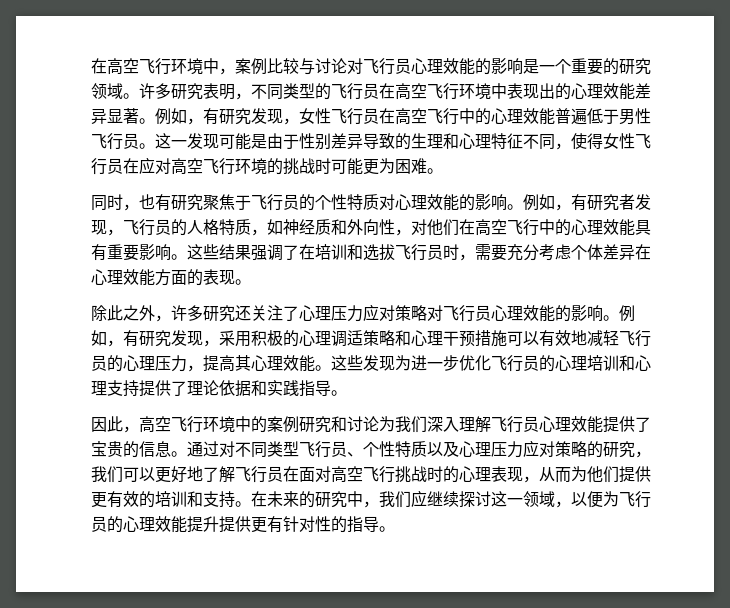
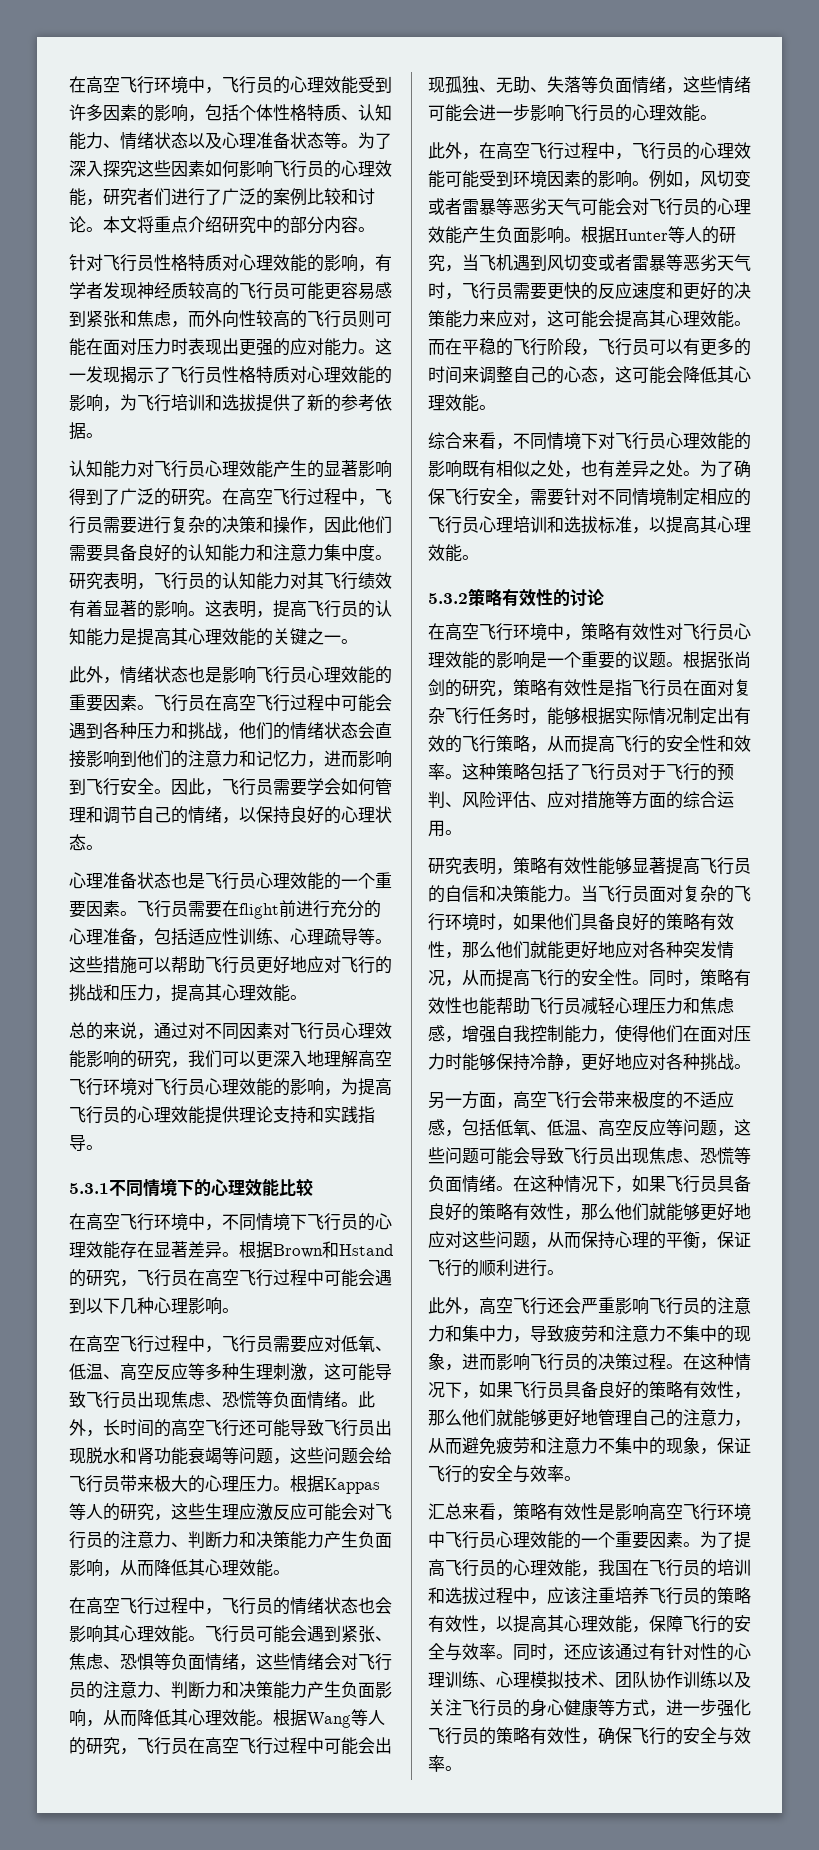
- 在高空飞行环境中，案例比较与讨论对飞行员心理效能的影响是一个重要的研究领域。许多研究表明，不同类型的飞行员在高空飞行环境中表现出的心理效能差异显著。例如，有研究发现，女性飞行员在高空飞行中的心理效能普遍低于男性飞行员。这一发现可能是由于性别差异导致的生理和心理特征不同，使得女性飞行员在应对高空飞行环境的挑战时可能更为困难。
- 同时，也有研究聚焦于飞行员的个性特质对心理效能的影响。例如，有研究者发现，飞行员的人格特质，如神经质和外向性，对他们在高空飞行中的心理效能具有重要影响。这些结果强调了在培训和选拔飞行员时，需要充分考虑个体差异在心理效能方面的表现。
- 除此之外，许多研究还关注了心理压力应对策略对飞行员心理效能的影响。例如，有研究发现，采用积极的心理调适策略和心理干预措施可以有效地减轻飞行员的心理压力，提高其心理效能。这些发现为进一步优化飞行员的心理培训和心理支持提供了理论依据和实践指导。
- 因此，高空飞行环境中的案例研究和讨论为我们深入理解飞行员心理效能提供了宝贵的信息。通过对不同类型飞行员、个性特质以及心理压力应对策略的研究，我们可以更好地了解飞行员在面对高空飞行挑战时的心理表现，从而为他们提供更有效的培训和支持。在未来的研究中，我们应继续探讨这一领域，以便为飞行员的心理效能提升提供更有针对性的指导。
+ 在高空飞行环境中，飞行员的心理效能受到许多因素的影响，包括个体性格特质、认知能力、情绪状态以及心理准备状态等。为了深入探究这些因素如何影响飞行员的心理效能，研究者们进行了广泛的案例比较和讨论。本文将重点介绍研究中的部分内容。
+ 针对飞行员性格特质对心理效能的影响，有学者发现神经质较高的飞行员可能更容易感到紧张和焦虑，而外向性较高的飞行员则可能在面对压力时表现出更强的应对能力。这一发现揭示了飞行员性格特质对心理效能的影响，为飞行培训和选拔提供了新的参考依据。
+ 认知能力对飞行员心理效能产生的显著影响得到了广泛的研究。在高空飞行过程中，飞行员需要进行复杂的决策和操作，因此他们需要具备良好的认知能力和注意力集中度。研究表明，飞行员的认知能力对其飞行绩效有着显著的影响。这表明，提高飞行员的认知能力是提高其心理效能的关键之一。
+ 此外，情绪状态也是影响飞行员心理效能的重要因素。飞行员在高空飞行过程中可能会遇到各种压力和挑战，他们的情绪状态会直接影响到他们的注意力和记忆力，进而影响到飞行安全。因此，飞行员需要学会如何管理和调节自己的情绪，以保持良好的心理状态。
+ 心理准备状态也是飞行员心理效能的一个重要因素。飞行员需要在flight前进行充分的心理准备，包括适应性训练、心理疏导等。这些措施可以帮助飞行员更好地应对飞行的挑战和压力，提高其心理效能。
+ 总的来说，通过对不同因素对飞行员心理效能影响的研究，我们可以更深入地理解高空飞行环境对飞行员心理效能的影响，为提高飞行员的心理效能提供理论支持和实践指导。
+ 5.3.1不同情境下的心理效能比较
+ 在高空飞行环境中，不同情境下飞行员的心理效能存在显著差异。根据Brown和Hstand的研究，飞行员在高空飞行过程中可能会遇到以下几种心理影响。
+ 在高空飞行过程中，飞行员需要应对低氧、低温、高空反应等多种生理刺激，这可能导致飞行员出现焦虑、恐慌等负面情绪。此外，长时间的高空飞行还可能导致飞行员出现脱水和肾功能衰竭等问题，这些问题会给飞行员带来极大的心理压力。根据Kappas等人的研究，这些生理应激反应可能会对飞行员的注意力、判断力和决策能力产生负面影响，从而降低其心理效能。
+ 在高空飞行过程中，飞行员的情绪状态也会影响其心理效能。飞行员可能会遇到紧张、焦虑、恐惧等负面情绪，这些情绪会对飞行员的注意力、判断力和决策能力产生负面影响，从而降低其心理效能。根据Wang等人的研究，飞行员在高空飞行过程中可能会出现孤独、无助、失落等负面情绪，这些情绪可能会进一步影响飞行员的心理效能。
+ 此外，在高空飞行过程中，飞行员的心理效能可能受到环境因素的影响。例如，风切变或者雷暴等恶劣天气可能会对飞行员的心理效能产生负面影响。根据Hunter等人的研究，当飞机遇到风切变或者雷暴等恶劣天气时，飞行员需要更快的反应速度和更好的决策能力来应对，这可能会提高其心理效能。而在平稳的飞行阶段，飞行员可以有更多的时间来调整自己的心态，这可能会降低其心理效能。
+ 综合来看，不同情境下对飞行员心理效能的影响既有相似之处，也有差异之处。为了确保飞行安全，需要针对不同情境制定相应的飞行员心理培训和选拔标准，以提高其心理效能。
+ 5.3.2策略有效性的讨论
+ 在高空飞行环境中，策略有效性对飞行员心理效能的影响是一个重要的议题。根据张尚剑的研究，策略有效性是指飞行员在面对复杂飞行任务时，能够根据实际情况制定出有效的飞行策略，从而提高飞行的安全性和效率。这种策略包括了飞行员对于飞行的预判、风险评估、应对措施等方面的综合运用。
+ 研究表明，策略有效性能够显著提高飞行员的自信和决策能力。当飞行员面对复杂的飞行环境时，如果他们具备良好的策略有效性，那么他们就能更好地应对各种突发情况，从而提高飞行的安全性。同时，策略有效性也能帮助飞行员减轻心理压力和焦虑感，增强自我控制能力，使得他们在面对压力时能够保持冷静，更好地应对各种挑战。
+ 另一方面，高空飞行会带来极度的不适应感，包括低氧、低温、高空反应等问题，这些问题可能会导致飞行员出现焦虑、恐慌等负面情绪。在这种情况下，如果飞行员具备良好的策略有效性，那么他们就能够更好地应对这些问题，从而保持心理的平衡，保证飞行的顺利进行。
+ 此外，高空飞行还会严重影响飞行员的注意力和集中力，导致疲劳和注意力不集中的现象，进而影响飞行员的决策过程。在这种情况下，如果飞行员具备良好的策略有效性，那么他们就能够更好地管理自己的注意力，从而避免疲劳和注意力不集中的现象，保证飞行的安全与效率。
+ 汇总来看，策略有效性是影响高空飞行环境中飞行员心理效能的一个重要因素。为了提高飞行员的心理效能，我国在飞行员的培训和选拔过程中，应该注重培养飞行员的策略有效性，以提高其心理效能，保障飞行的安全与效率。同时，还应该通过有针对性的心理训练、心理模拟技术、团队协作训练以及关注飞行员的身心健康等方式，进一步强化飞行员的策略有效性，确保飞行的安全与效率。

